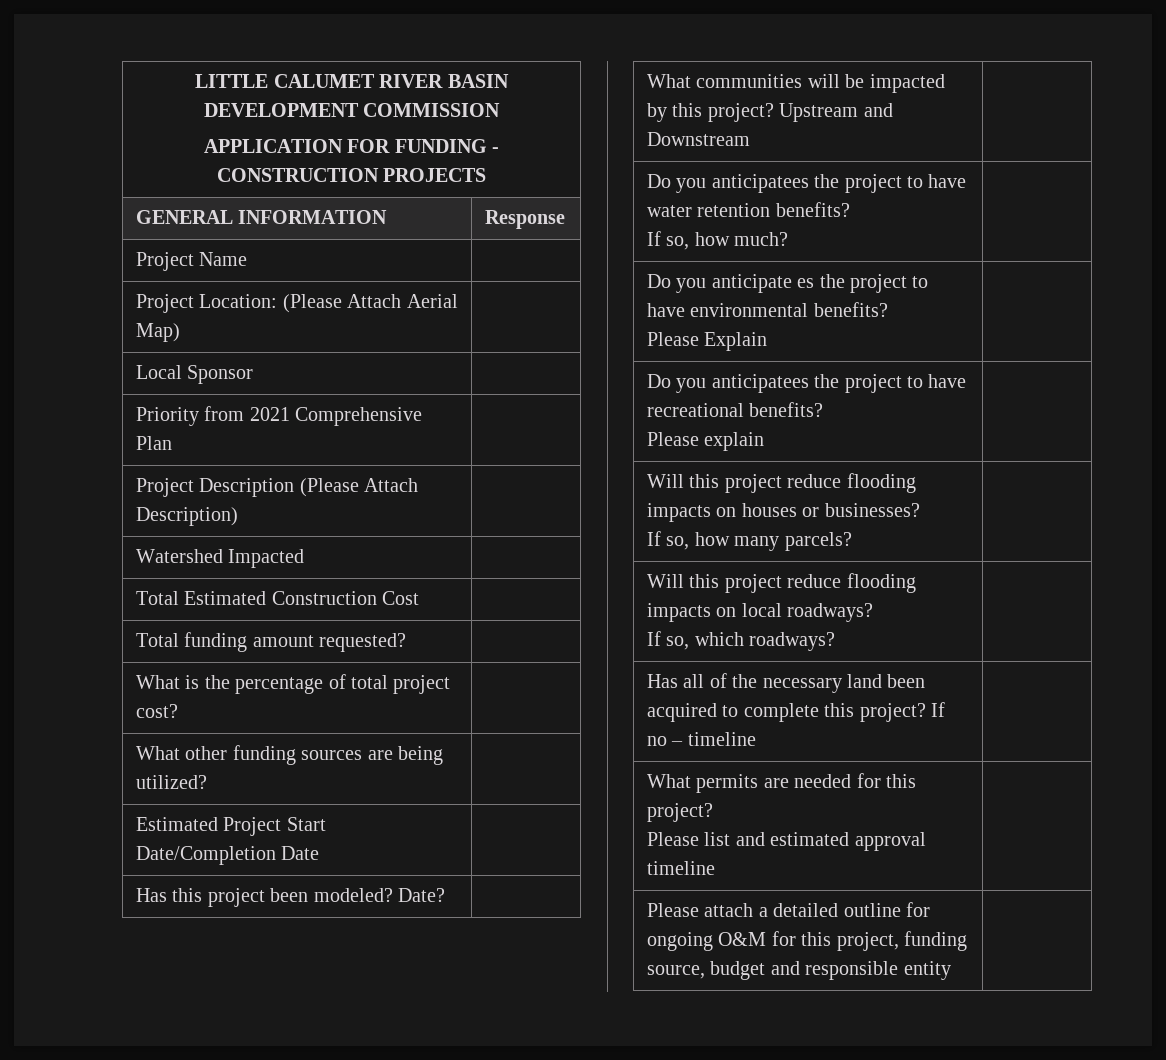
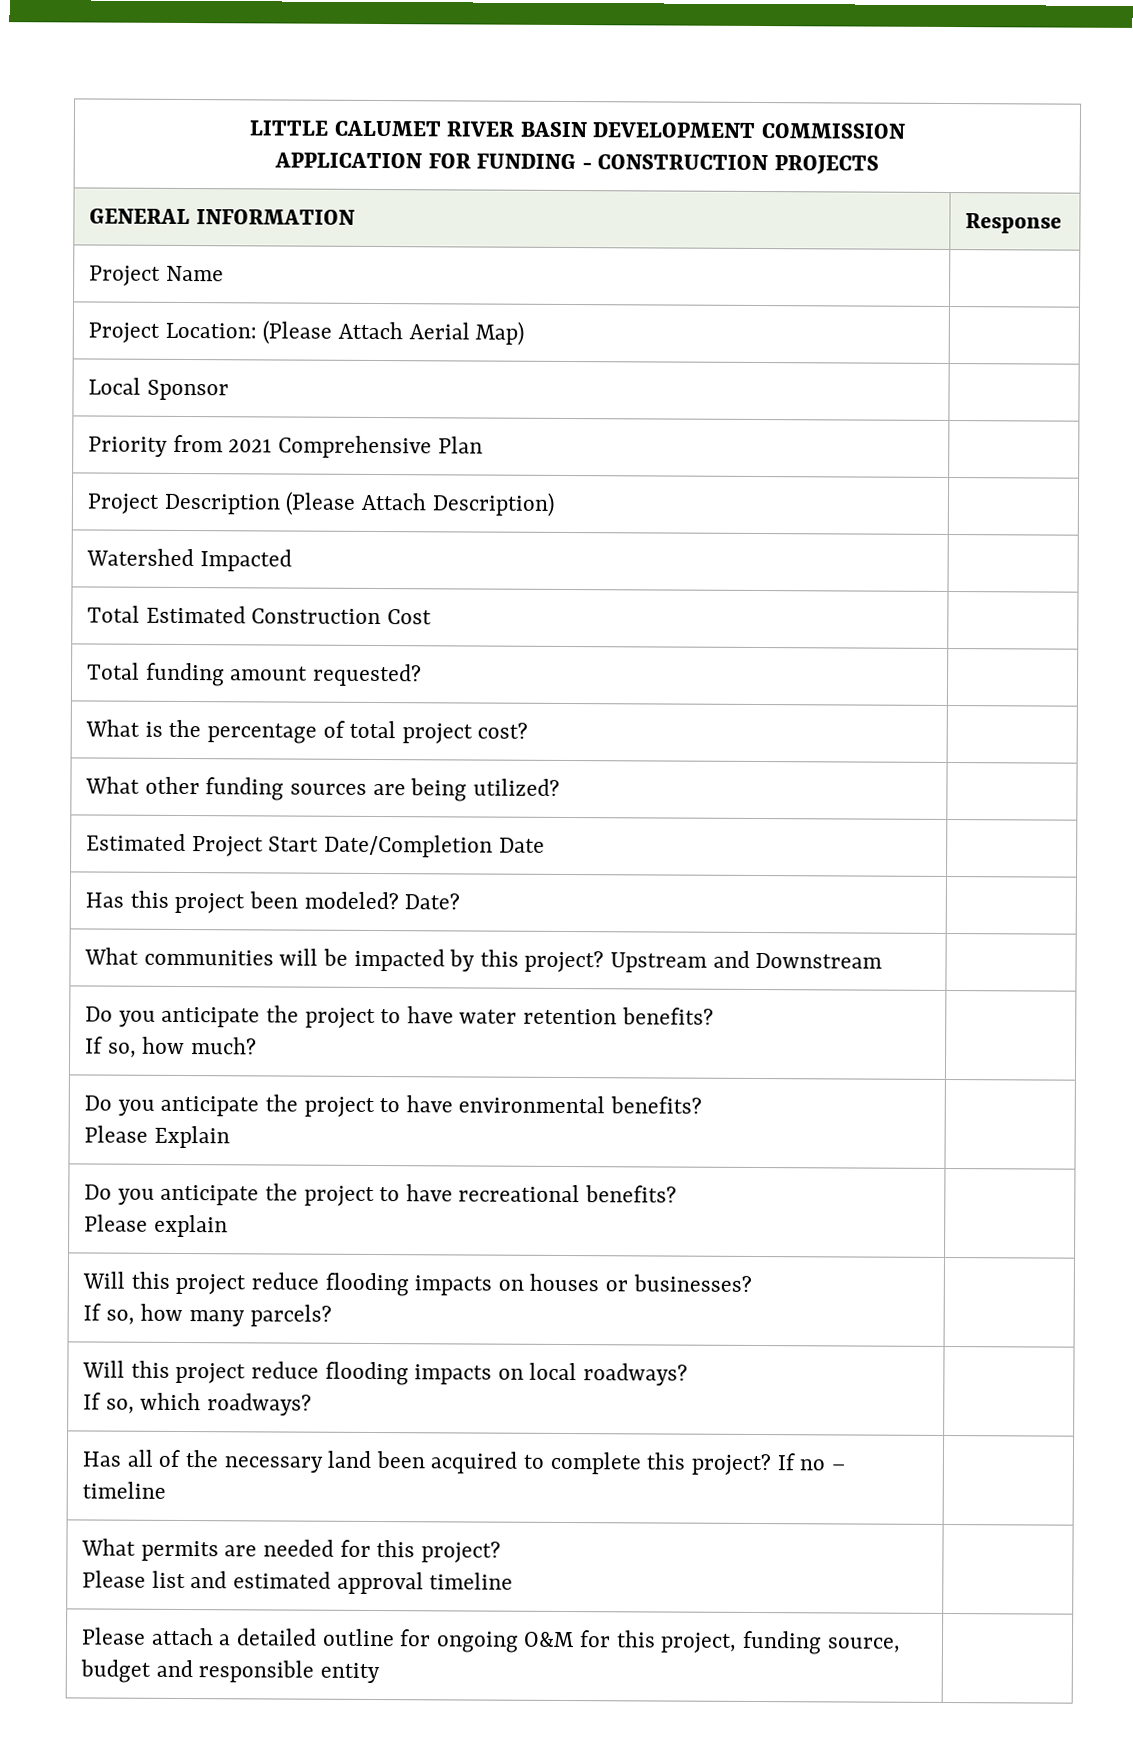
- Do you anticipatees the project to have water retention benefits?
+ Do you anticipate the project to have water retention benefits?
- Do you anticipate es the project to have environmental benefits?
+ Do you anticipate the project to have environmental benefits?
- Do you anticipatees the project to have recreational benefits?
+ Do you anticipate the project to have recreational benefits?

